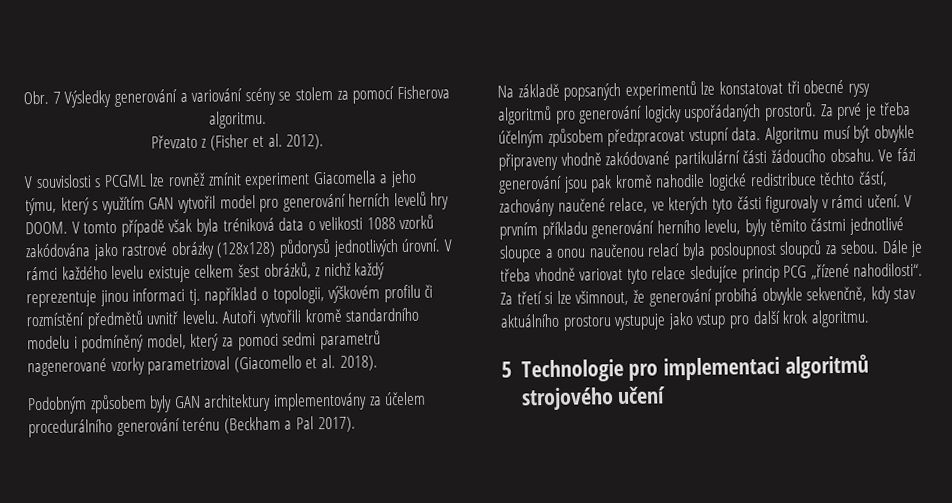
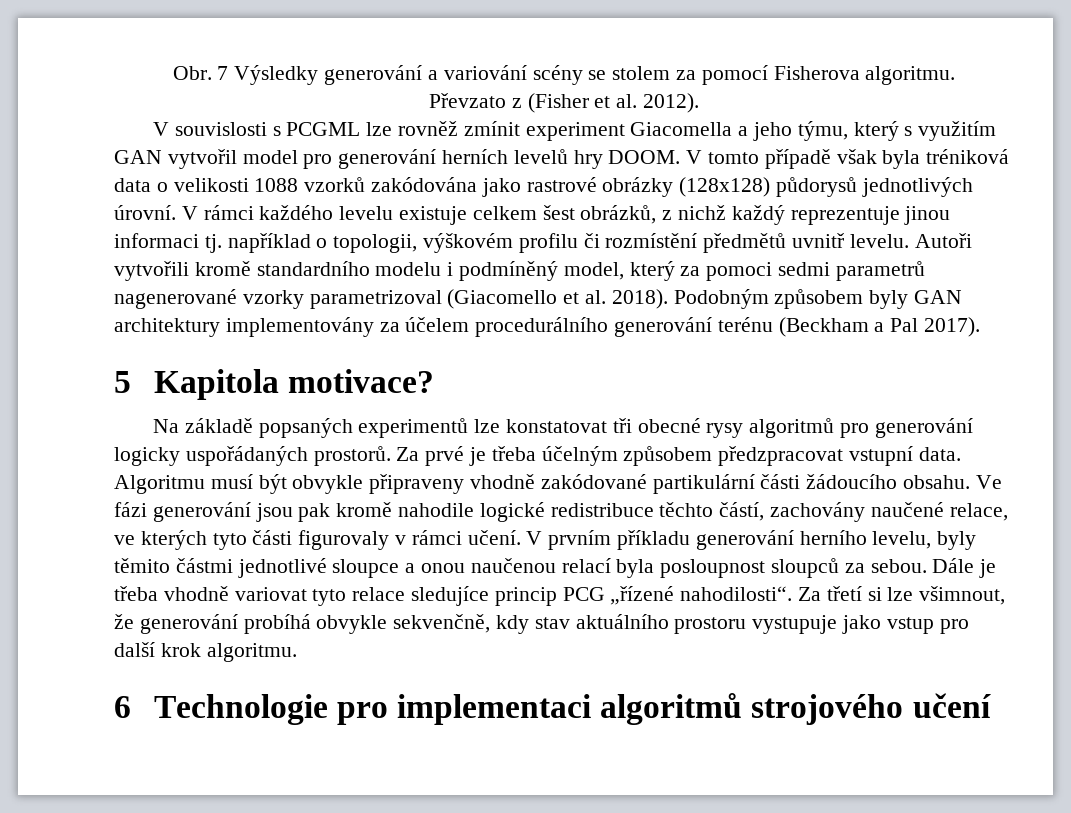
- V souvislosti s PCGML lze rovněž zmínit experiment Giacomella a jeho týmu, který s využítím GAN vytvořil model pro generování herních levelů hry DOOM.
+ V souvislosti s PCGML lze rovněž zmínit experiment Giacomella a jeho týmu, který s využitím GAN vytvořil model pro generování herních levelů hry DOOM.
- Autoři vytvořili kromě standardního modelu i podmíněný model, který za pomoci sedmi parametrů nagenerované vzorky parametrizoval (Giacomello et al. 2018).
- Podobným způsobem byly GAN architektury implementovány za účelem procedurálního generování terénu (Beckham a Pal 2017).
+ Autoři vytvořili kromě standardního modelu i podmíněný model, který za pomoci sedmi parametrů nagenerované vzorky parametrizoval (Giacomello et al. 2018). Podobným způsobem byly GAN architektury implementovány za účelem procedurálního generování terénu (Beckham a Pal 2017).
+ 5 Kapitola motivace?
- 5 Technologie pro implementaci algoritmů strojového učení
+ 6 Technologie pro implementaci algoritmů strojového učení

